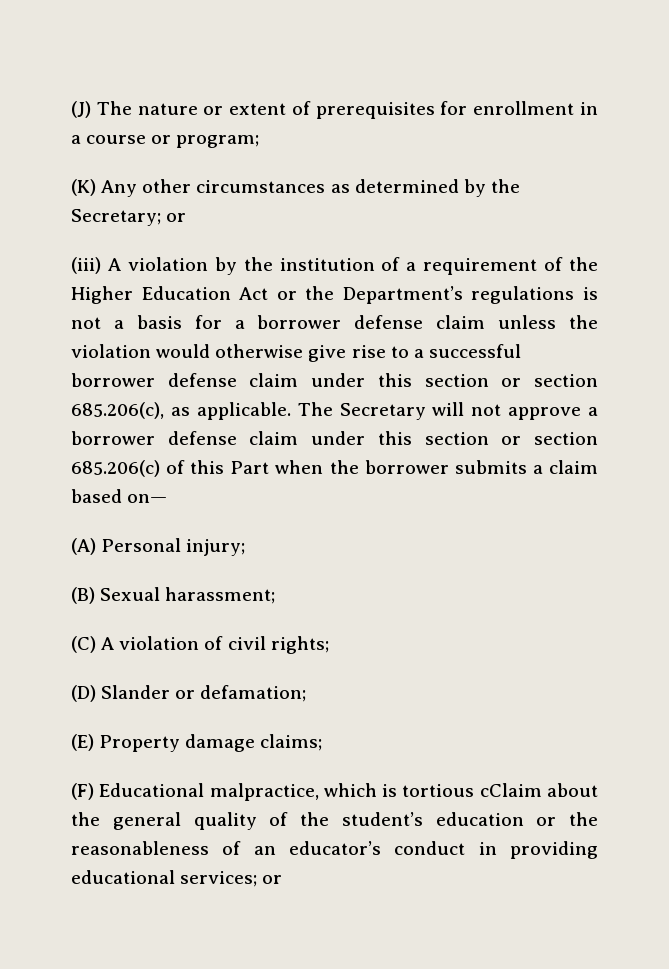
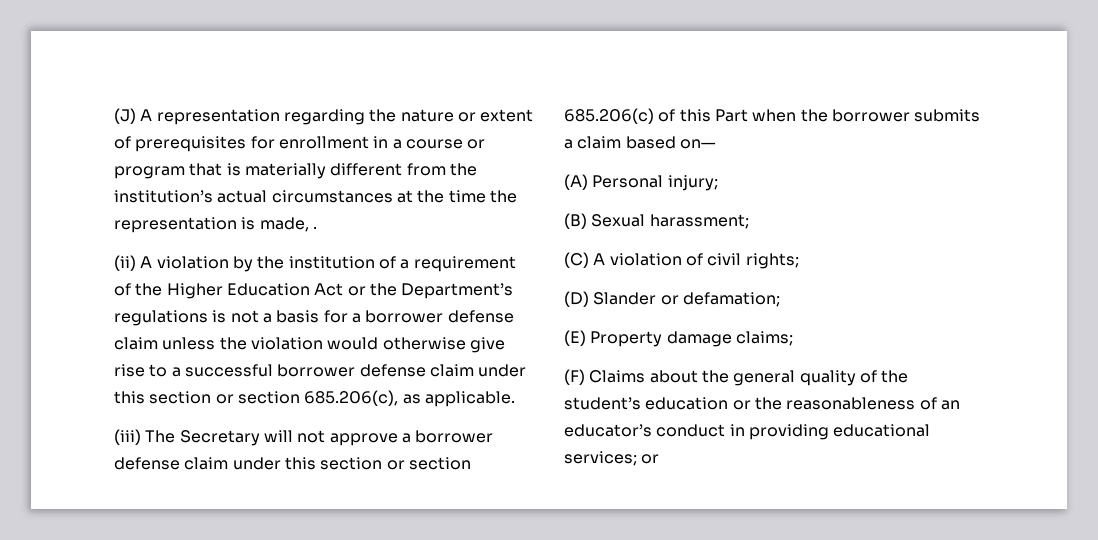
- (J) The nature or extent of prerequisites for enrollment in a course or program;
- (K) Any other circumstances as determined by the Secretary; or
- (iii) A violation by the institution of a requirement of the Higher Education Act or the Department’s regulations is not a basis for a borrower defense claim unless the violation would otherwise give rise to a successful borrower defense claim under this section or section 685.206(c), as applicable. The Secretary will not approve a borrower defense claim under this section or section 685.206(c) of this Part when the borrower submits a claim based on—
+ (J) A representation regarding the nature or extent of prerequisites for enrollment in a course or program that is materially different from the institution’s actual circumstances at the time the representation is made, .
+ (ii) A violation by the institution of a requirement of the Higher Education Act or the Department’s regulations is not a basis for a borrower defense claim unless the violation would otherwise give rise to a successful borrower defense claim under this section or section 685.206(c), as applicable.
+ (iii) The Secretary will not approve a borrower defense claim under this section or section 685.206(c) of this Part when the borrower submits a claim based on—
- (F) Educational malpractice, which is tortious cClaim about the general quality of the student’s education or the reasonableness of an educator’s conduct in providing educational services; or
+ (F) Claims about the general quality of the student’s education or the reasonableness of an educator’s conduct in providing educational services; or

